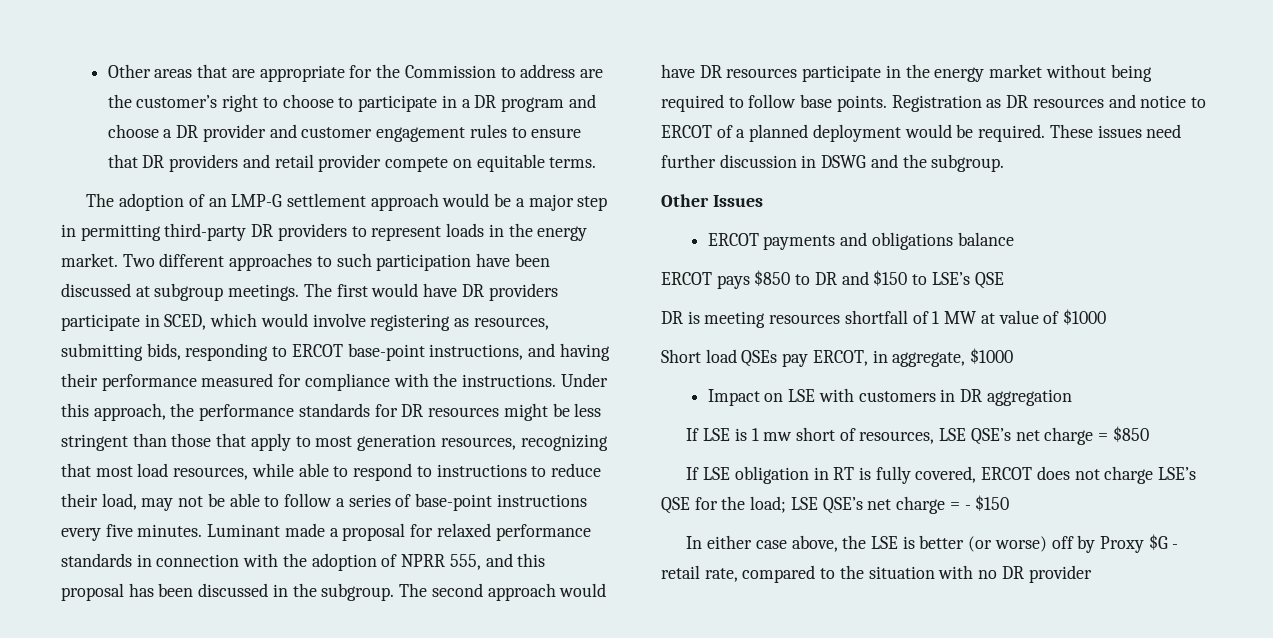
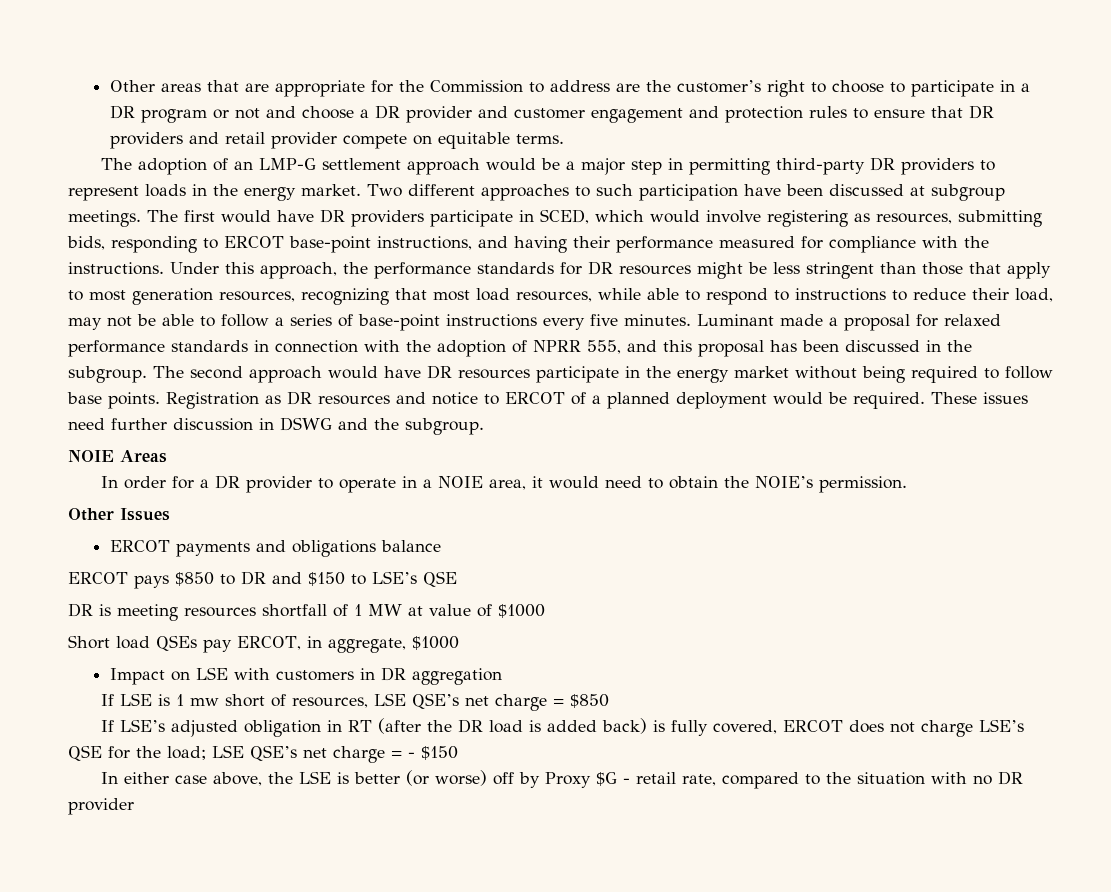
- Other areas that are appropriate for the Commission to address are the customer’s right to choose to participate in a DR program and choose a DR provider and customer engagement rules to ensure that DR providers and retail provider compete on equitable terms.
+ Other areas that are appropriate for the Commission to address are the customer’s right to choose to participate in a DR program or not and choose a DR provider and customer engagement and protection rules to ensure that DR providers and retail provider compete on equitable terms.
+ NOIE Areas
+ In order for a DR provider to operate in a NOIE area, it would need to obtain the NOIE’s permission.
- If LSE obligation in RT is fully covered, ERCOT does not charge LSE’s QSE for the load; LSE QSE’s net charge = - $150
+ If LSE’s adjusted obligation in RT (after the DR load is added back) is fully covered, ERCOT does not charge LSE’s QSE for the load; LSE QSE’s net charge = - $150

